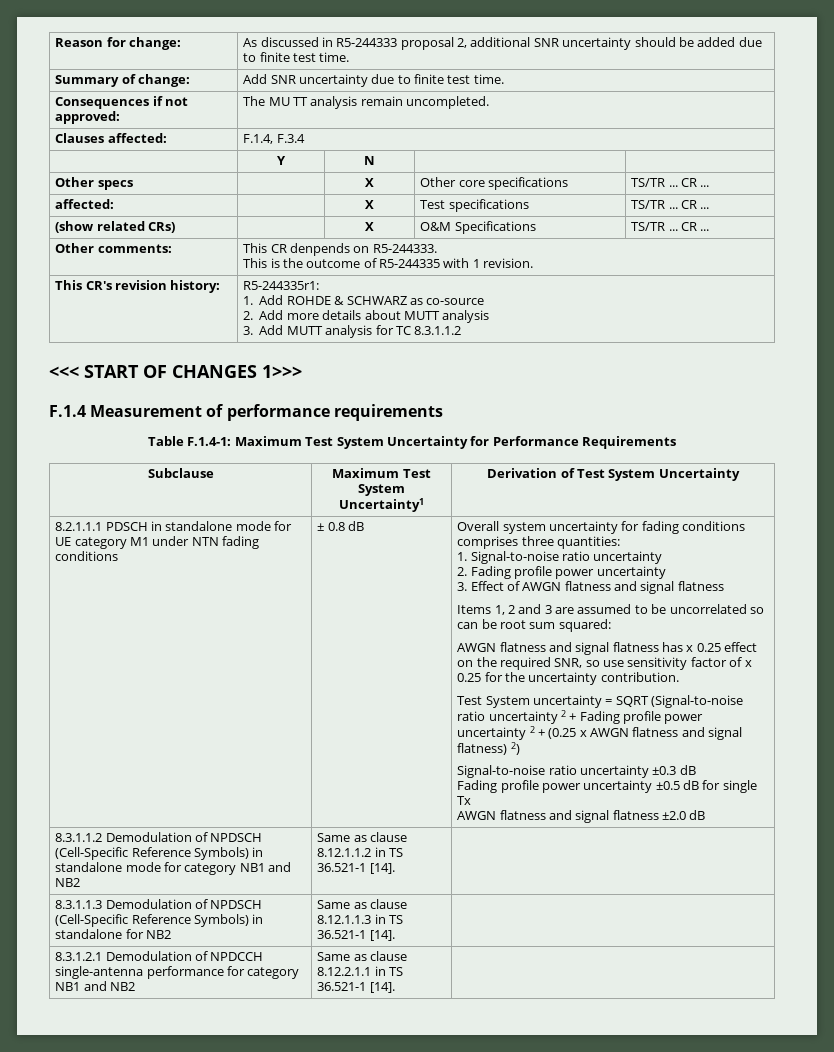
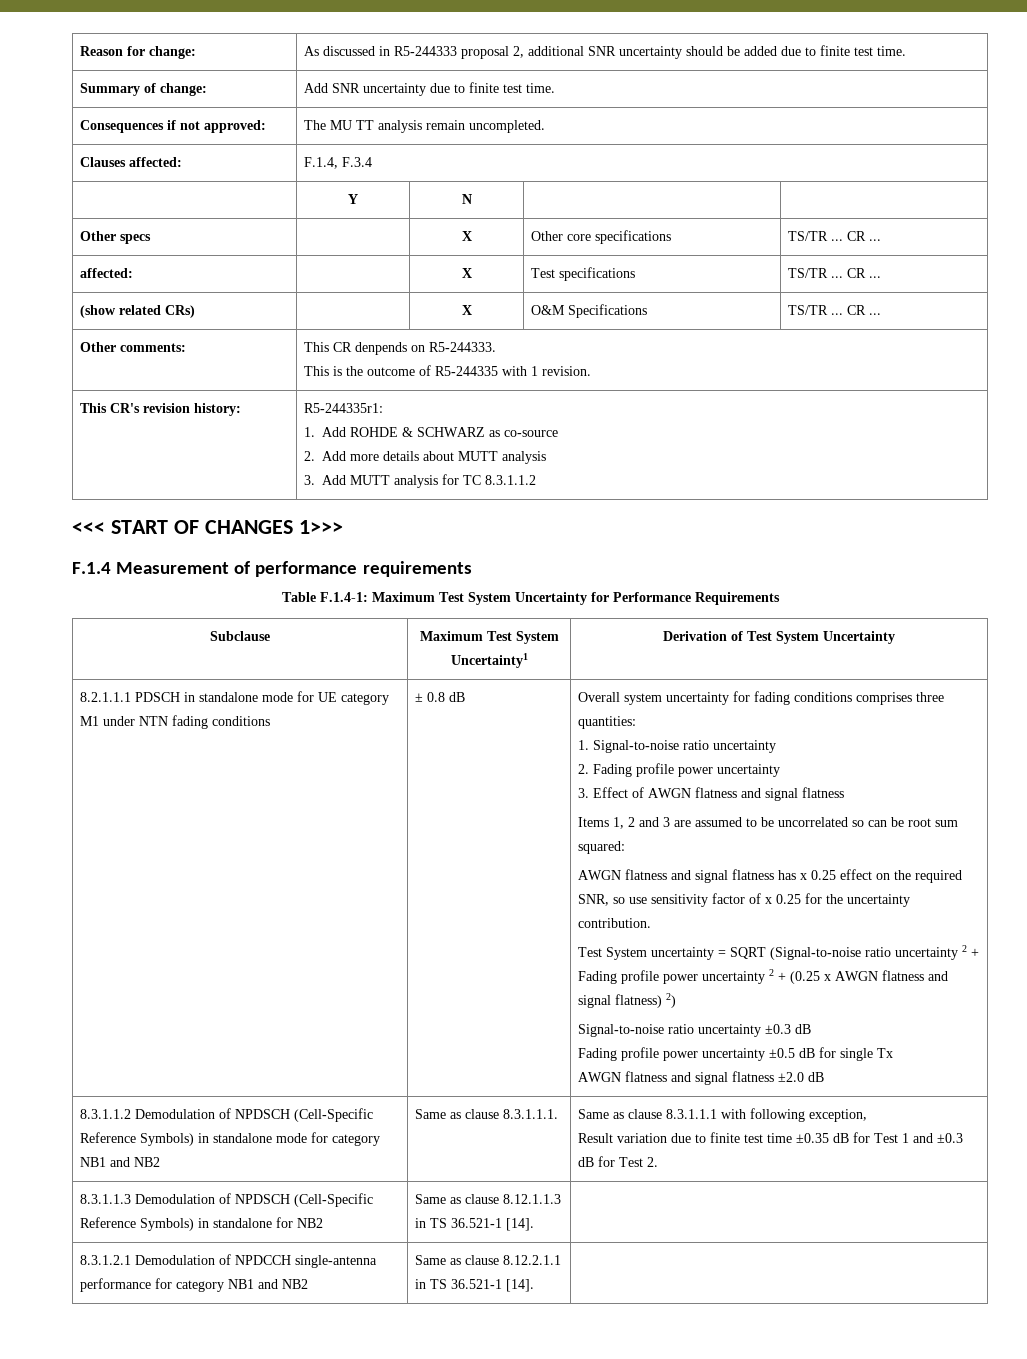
- Same as clause 8.12.1.1.2 in TS 36.521-1 [14].
+ Same as clause 8.3.1.1.1. | Same as clause 8.3.1.1.1 with following exception,
+ Result variation due to finite test time ±0.35 dB for Test 1 and ±0.3 dB for Test 2.

